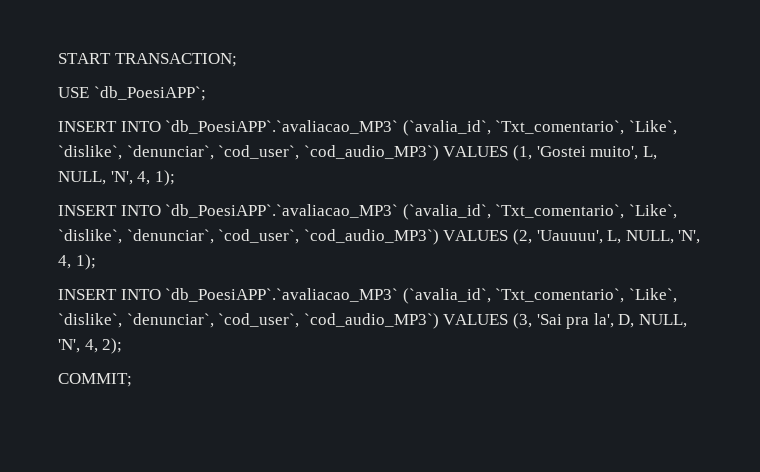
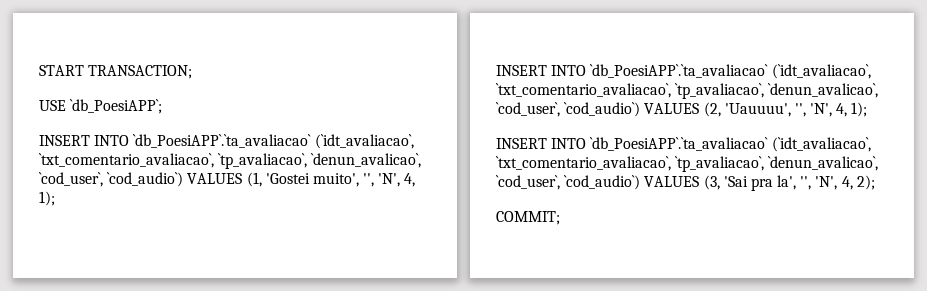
- INSERT INTO `db_PoesiAPP`.`avaliacao_MP3` (`avalia_id`, `Txt_comentario`, `Like`, `dislike`, `denunciar`, `cod_user`, `cod_audio_MP3`) VALUES (1, 'Gostei muito', L, NULL, 'N', 4, 1);
- INSERT INTO `db_PoesiAPP`.`avaliacao_MP3` (`avalia_id`, `Txt_comentario`, `Like`, `dislike`, `denunciar`, `cod_user`, `cod_audio_MP3`) VALUES (2, 'Uauuuu', L, NULL, 'N', 4, 1);
- INSERT INTO `db_PoesiAPP`.`avaliacao_MP3` (`avalia_id`, `Txt_comentario`, `Like`, `dislike`, `denunciar`, `cod_user`, `cod_audio_MP3`) VALUES (3, 'Sai pra la', D, NULL, 'N', 4, 2);
+ INSERT INTO `db_PoesiAPP`.`ta_avaliacao` (`idt_avaliacao`, `txt_comentario_avaliacao`, `tp_avaliacao`, `denun_avalicao`, `cod_user`, `cod_audio`) VALUES (1, 'Gostei muito', '', 'N', 4, 1);
+ INSERT INTO `db_PoesiAPP`.`ta_avaliacao` (`idt_avaliacao`, `txt_comentario_avaliacao`, `tp_avaliacao`, `denun_avalicao`, `cod_user`, `cod_audio`) VALUES (2, 'Uauuuu', '', 'N', 4, 1);
+ INSERT INTO `db_PoesiAPP`.`ta_avaliacao` (`idt_avaliacao`, `txt_comentario_avaliacao`, `tp_avaliacao`, `denun_avalicao`, `cod_user`, `cod_audio`) VALUES (3, 'Sai pra la', '', 'N', 4, 2);

